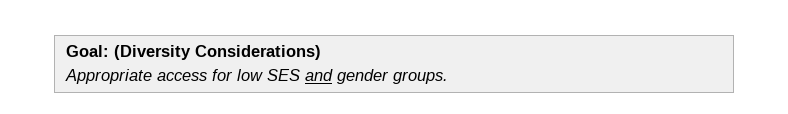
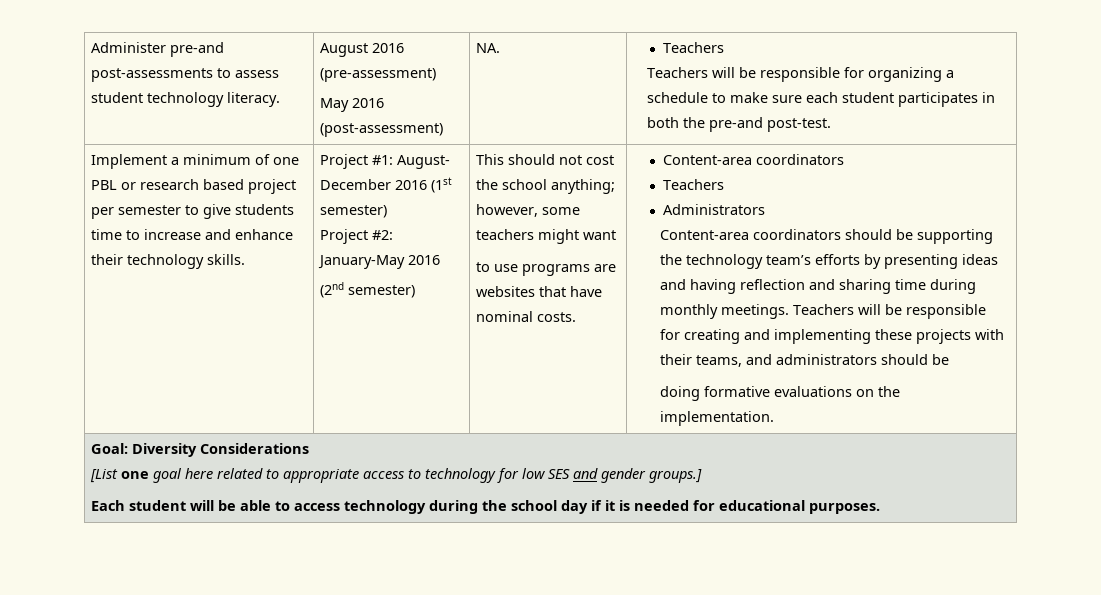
- Goal: (Diversity Considerations)
- Appropriate access for low SES and gender groups.
+ Administer pre-and post-assessments to assess student technology literacy. | August 2016 (pre-assessment)
+ May 2016 (post-assessment) | NA. | Teachers
+ Teachers will be responsible for organizing a schedule to make sure each student participates in both the pre-and post-test.
+ Implement a minimum of one PBL or research based project per semester to give students time to increase and enhance their technology skills. | Project #1: August- December 2016 (1st semester)
+ Project #2: January-May 2016
+ (2nd semester) | This should not cost the school anything; however, some teachers might want
+ to use programs are websites that have nominal costs. | Content-area coordinators
+ Teachers
+ Administrators
+ Content-area coordinators should be supporting the technology team’s efforts by presenting ideas and having reflection and sharing time during monthly meetings. Teachers will be responsible for creating and implementing these projects with their teams, and administrators should be
+ doing formative evaluations on the implementation.
+ Goal: Diversity Considerations
+ [List one goal here related to appropriate access to technology for low SES and gender groups.]
+ Each student will be able to access technology during the school day if it is needed for educational purposes.

